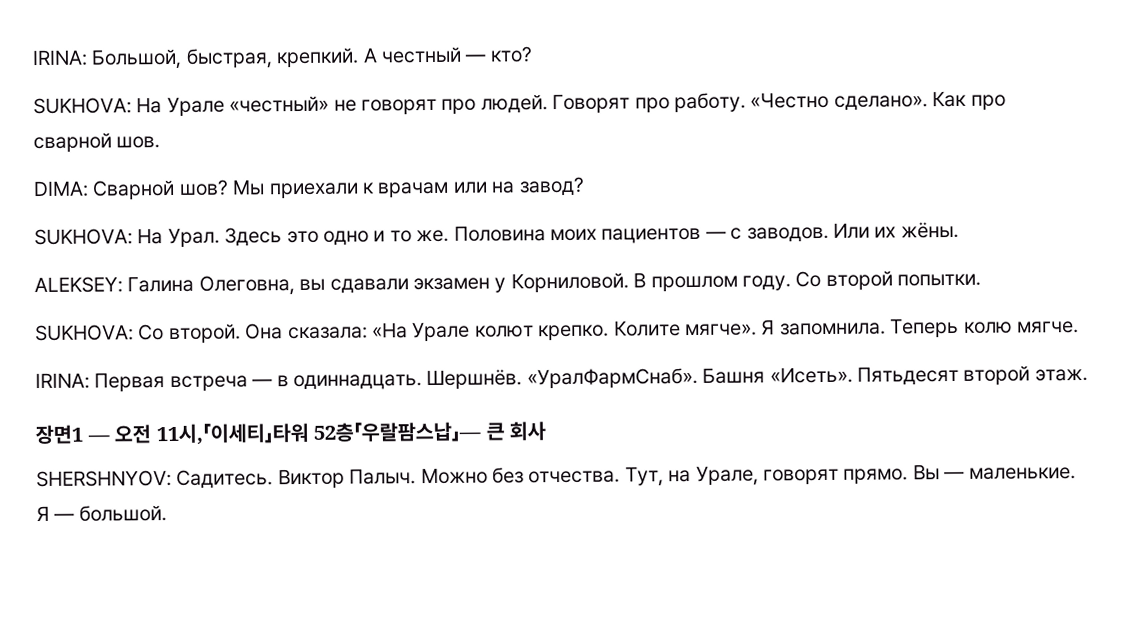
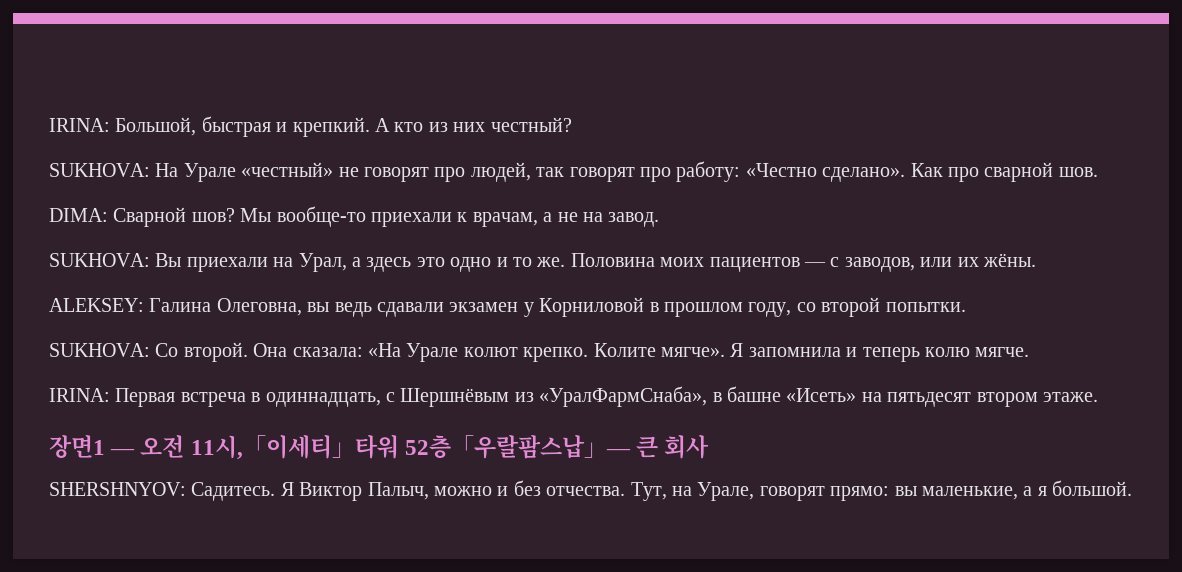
- IRINA: Большой, быстрая, крепкий. А честный — кто?
+ IRINA: Большой, быстрая и крепкий. А кто из них честный?
- SUKHOVA: На Урале «честный» не говорят про людей. Говорят про работу. «Честно сделано».
+ SUKHOVA: На Урале «честный» не говорят про людей, так говорят про работу: «Честно сделано».
- Мы приехали к врачам или на завод?
- SUKHOVA: На Урал. Здесь это одно и то же.
+ Мы вообще-то приехали к врачам, а не на завод.
+ SUKHOVA: Вы приехали на Урал, а здесь это одно и то же.
- Половина моих пациентов — с заводов. Или их жёны.
+ Половина моих пациентов — с заводов, или их жёны.
- ALEKSEY: Галина Олеговна, вы сдавали экзамен у Корниловой. В прошлом году. Со второй попытки.
+ ALEKSEY: Галина Олеговна, вы ведь сдавали экзамен у Корниловой в прошлом году, со второй попытки.
- Я запомнила. Теперь колю мягче.
+ Я запомнила и теперь колю мягче.
- IRINA: Первая встреча — в одиннадцать. Шершнёв. «УралФармСнаб». Башня «Исеть». Пятьдесят второй этаж.
+ IRINA: Первая встреча в одиннадцать, с Шершнёвым из «УралФармСнаба», в башне «Исеть» на пятьдесят втором этаже.
- Виктор Палыч. Можно без отчества.
+ Я Виктор Палыч, можно и без отчества.
- Тут, на Урале, говорят прямо. Вы — маленькие. Я — большой.
+ Тут, на Урале, говорят прямо: вы маленькие, а я большой.

